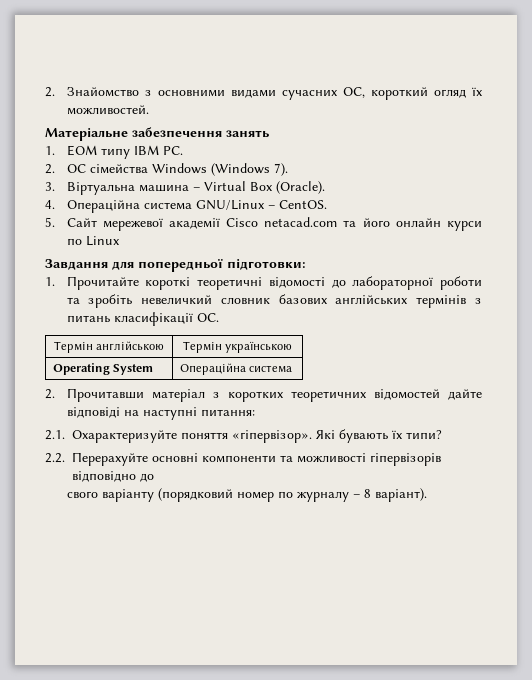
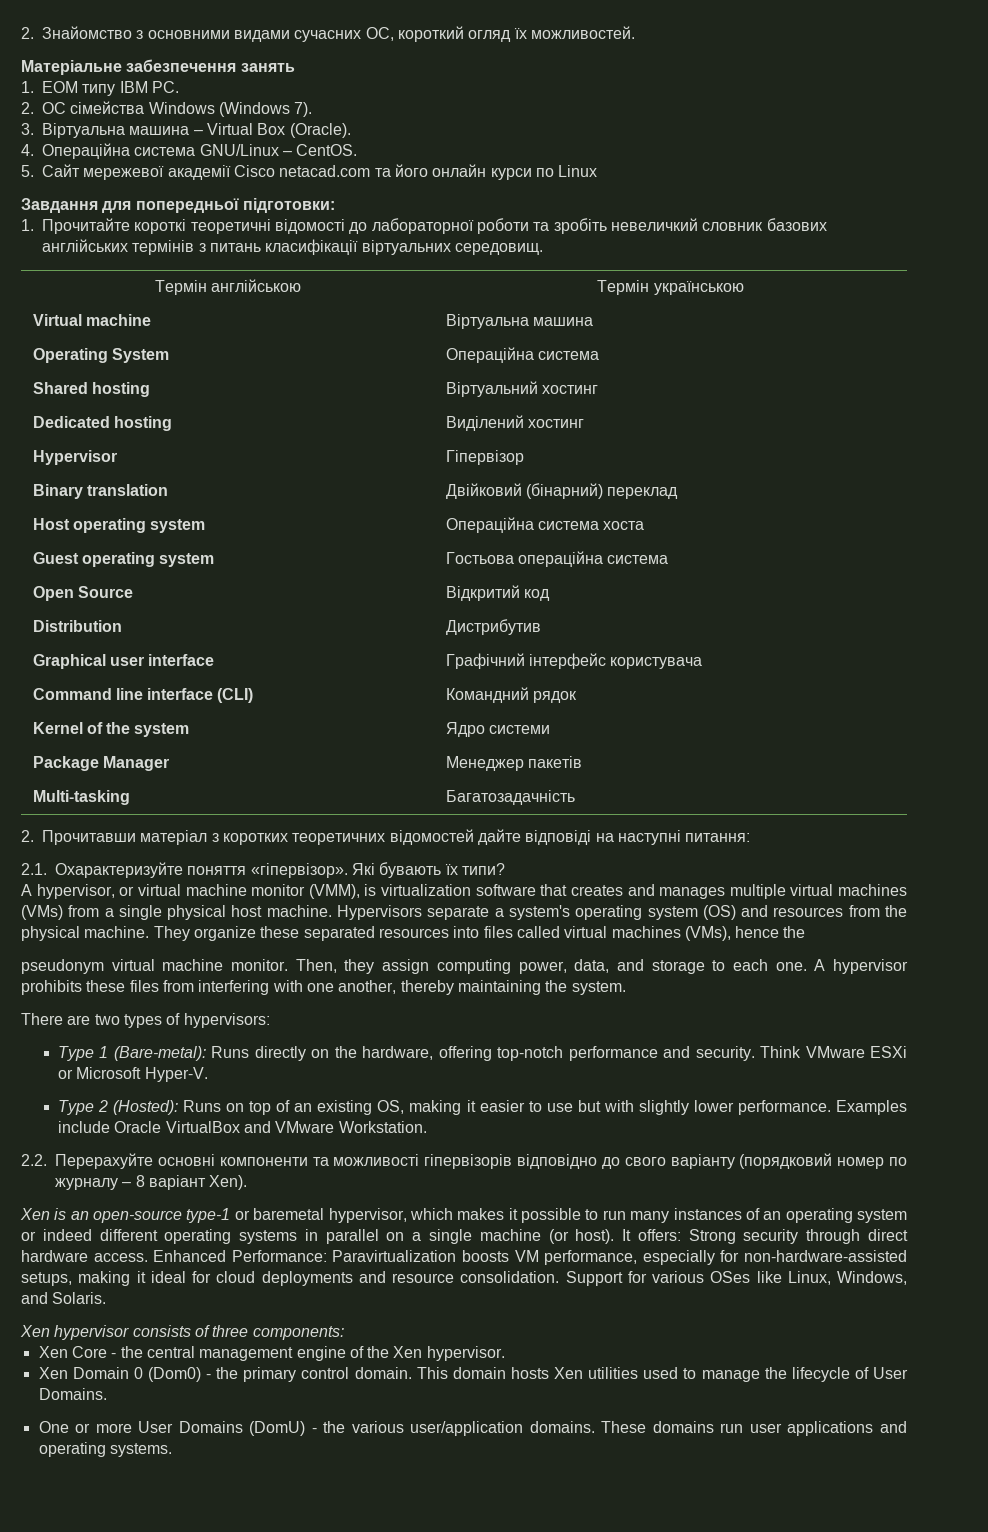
- 1. Прочитайте короткі теоретичні відомості до лабораторної роботи та зробіть невеличкий словник базових англійських термінів з питань класифікації ОС.
+ 1. Прочитайте короткі теоретичні відомості до лабораторної роботи та зробіть невеличкий словник базових англійських термінів з питань класифікації віртуальних середовищ.
+ Virtual machine | Віртуальна машина
+ Shared hosting | Віртуальний хостинг
+ Dedicated hosting | Виділений хостинг
+ Hypervisor | Гіпервізор
+ Binary translation | Двійковий (бінарний) переклад
+ Host operating system | Операційна система хоста
+ Guest operating system | Гостьова операційна система
+ Open Source | Відкритий код
+ Distribution | Дистрибутив
+ Graphical user interface | Графічний інтерфейс користувача
+ Command line interface (CLI) | Командний рядок
+ Kernel of the system | Ядро системи
+ Package Manager | Менеджер пакетів
+ Multi-tasking | Багатозадачність
+ A hypervisor, or virtual machine monitor (VMM), is virtualization software that creates and manages multiple virtual machines (VMs) from a single physical host machine. Hypervisors separate a system's operating system (OS) and resources from the physical machine. They organize these separated resources into files called virtual machines (VMs), hence the
+ pseudonym virtual machine monitor. Then, they assign computing power, data, and storage to each one. A hypervisor prohibits these files from interfering with one another, thereby maintaining the system.
+ There are two types of hypervisors:
+ Type 1 (Bare-metal): Runs directly on the hardware, offering top-notch performance and security. Think VMware ESXi or Microsoft Hyper-V.
+ Type 2 (Hosted): Runs on top of an existing OS, making it easier to use but with slightly lower performance. Examples include Oracle VirtualBox and VMware Workstation.
- 2.2. Перерахуйте основні компоненти та можливості гіпервізорів відповідно до
- свого варіанту (порядковий номер по журналу – 8 варіант).
+ 2.2. Перерахуйте основні компоненти та можливості гіпервізорів відповідно до свого варіанту (порядковий номер по журналу – 8 варіант Xen).
+ Xen is an open-source type-1 or baremetal hypervisor, which makes it possible to run many instances of an operating system or indeed different operating systems in parallel on a single machine (or host). It offers: Strong security through direct hardware access. Enhanced Performance: Paravirtualization boosts VM performance, especially for non-hardware-assisted setups, making it ideal for cloud deployments and resource consolidation. Support for various OSes like Linux, Windows, and Solaris.
+ Xen hypervisor consists of three components:
+ Xen Core - the central management engine of the Xen hypervisor.
+ Xen Domain 0 (Dom0) - the primary control domain. This domain hosts Xen utilities used to manage the lifecycle of User Domains.
+ One or more User Domains (DomU) - the various user/application domains. These domains run user applications and operating systems.

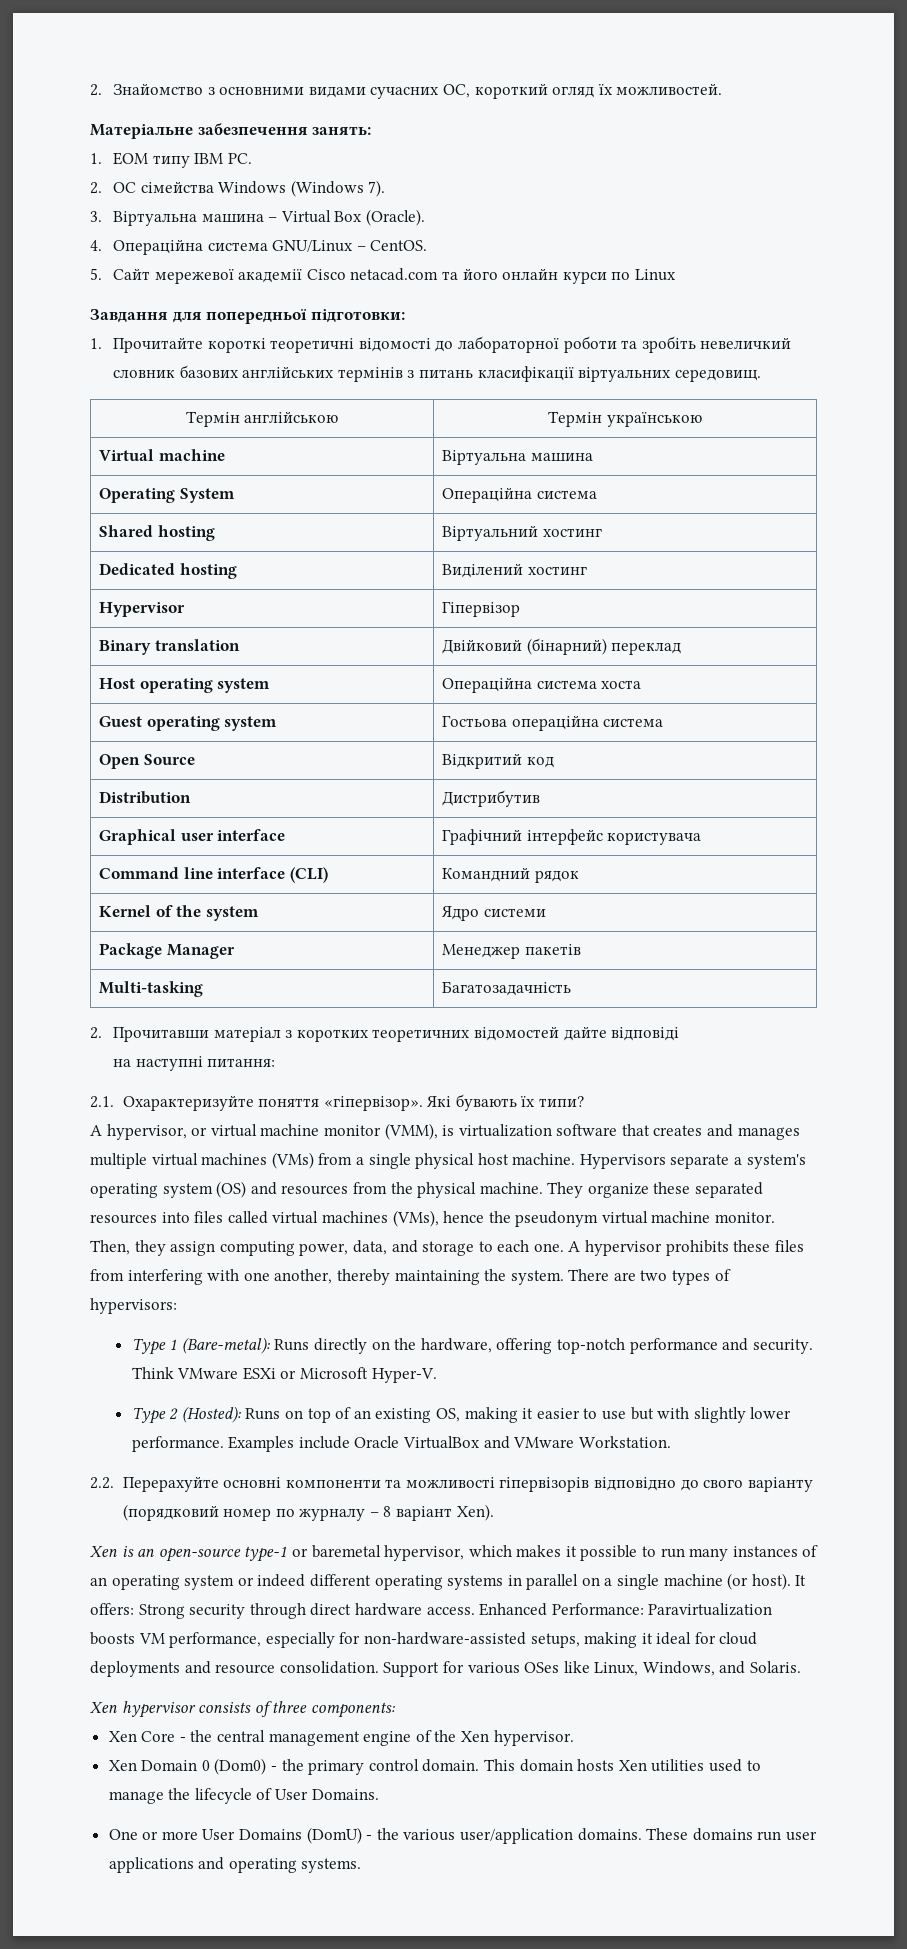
- Матеріальне забезпечення занять
+ Матеріальне забезпечення занять:
- 2. Прочитавши матеріал з коротких теоретичних відомостей дайте відповіді на наступні питання:
+ 2. Прочитавши матеріал з коротких теоретичних відомостей дайте відповіді
+ на наступні питання:
- They organize these separated resources into files called virtual machines (VMs), hence the
- pseudonym virtual machine monitor.
+ They organize these separated resources into files called virtual machines (VMs), hence the pseudonym virtual machine monitor.
- A hypervisor prohibits these files from interfering with one another, thereby maintaining the system.
- There are two types of hypervisors:
+ A hypervisor prohibits these files from interfering with one another, thereby maintaining the system. There are two types of hypervisors:

